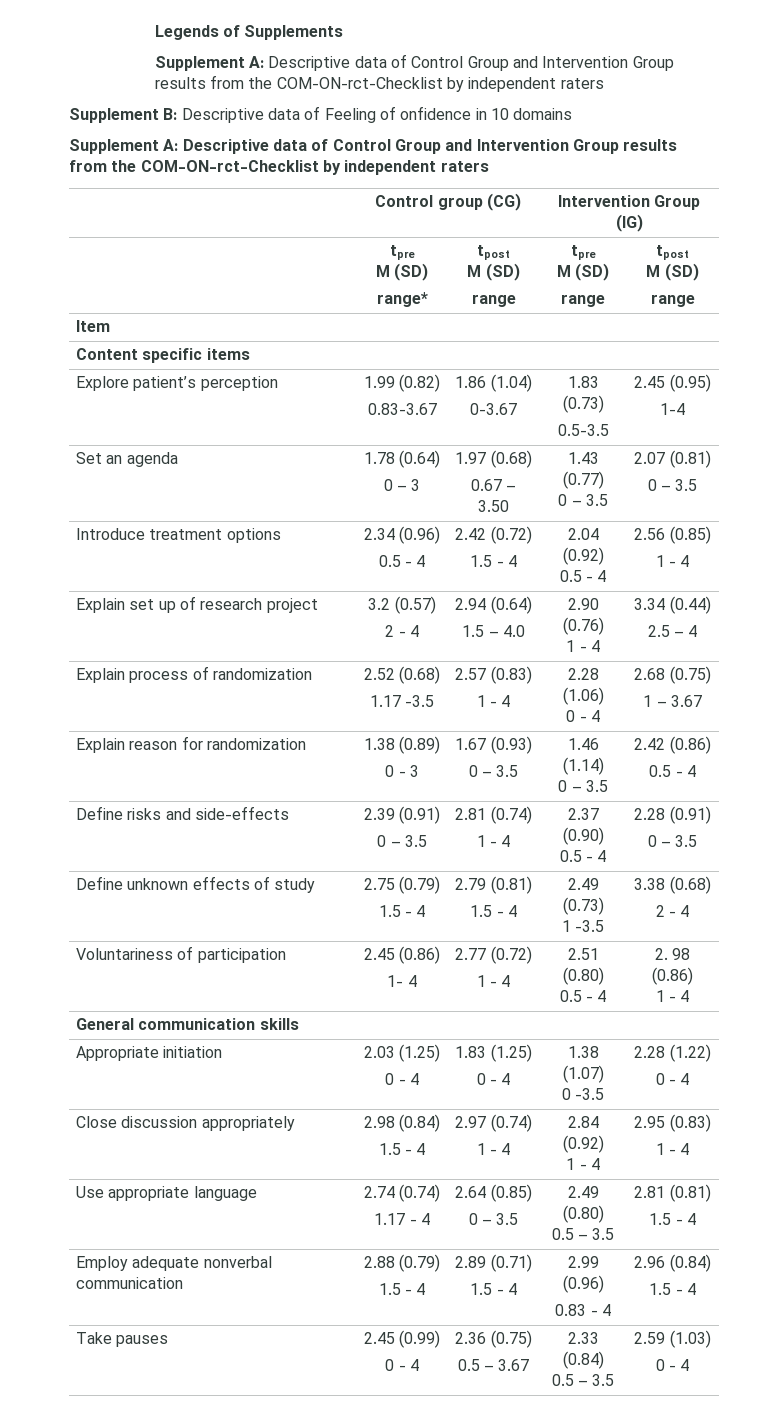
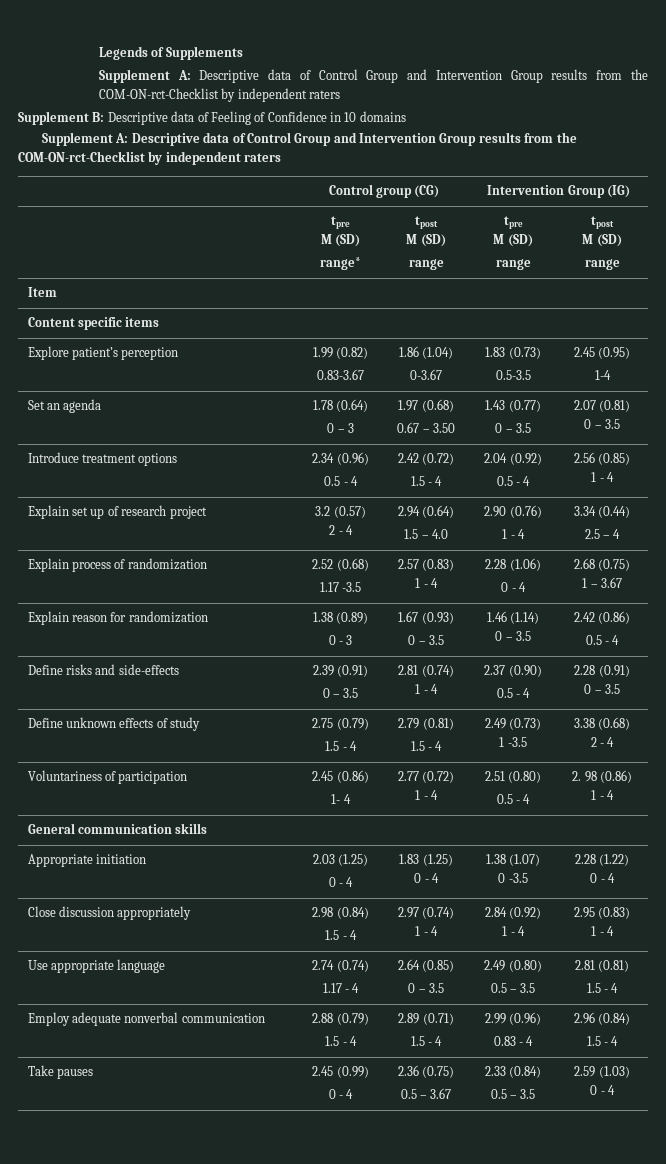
- Supplement B: Descriptive data of Feeling of onfidence in 10 domains
+ Supplement B: Descriptive data of Feeling of Confidence in 10 domains

